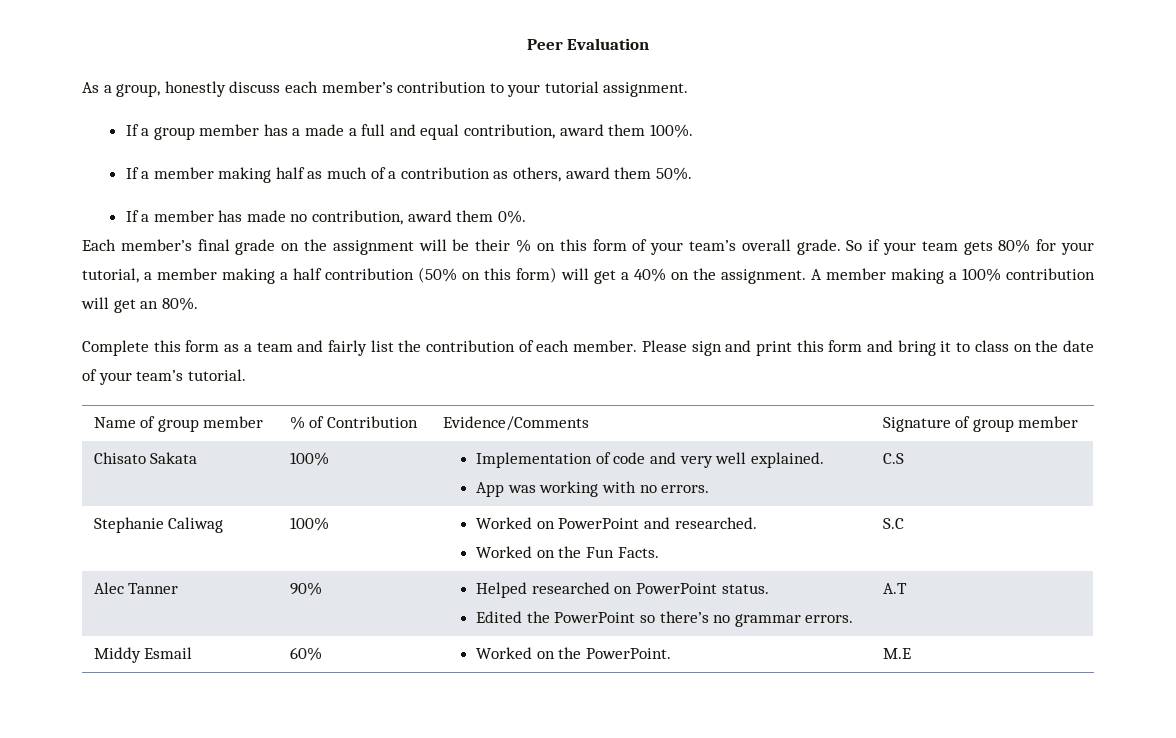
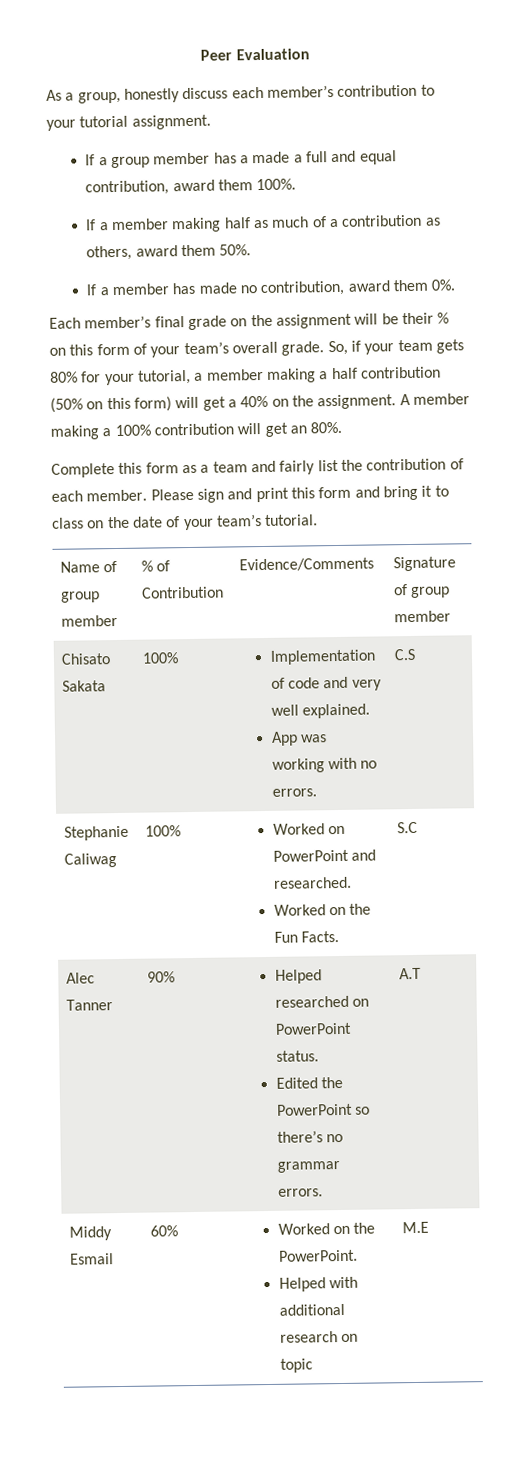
- So if your team gets 80% for your tutorial, a member making a half contribution (50% on this form) will get a 40% on the assignment.
+ So, if your team gets 80% for your tutorial, a member making a half contribution (50% on this form) will get a 40% on the assignment.
- Middy Esmail | 60% | Worked on the PowerPoint. | M.E
+ Middy Esmail | 60% | Worked on the PowerPoint.
+ Helped with additional research on topic | M.E

